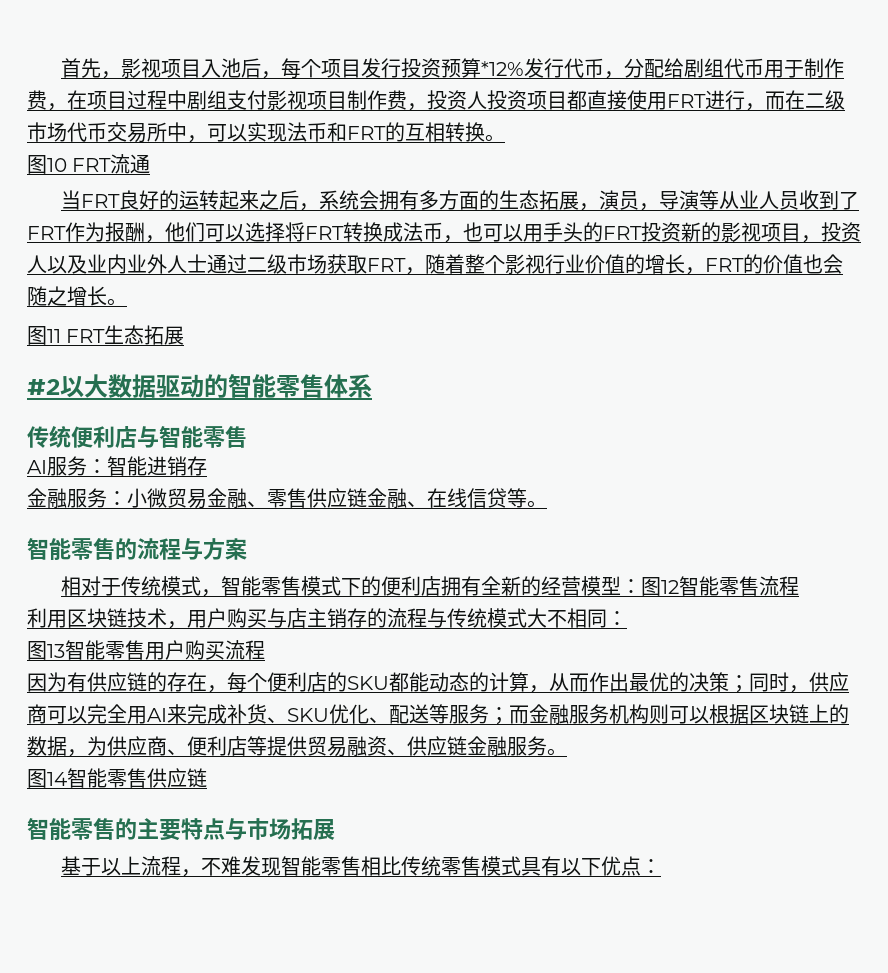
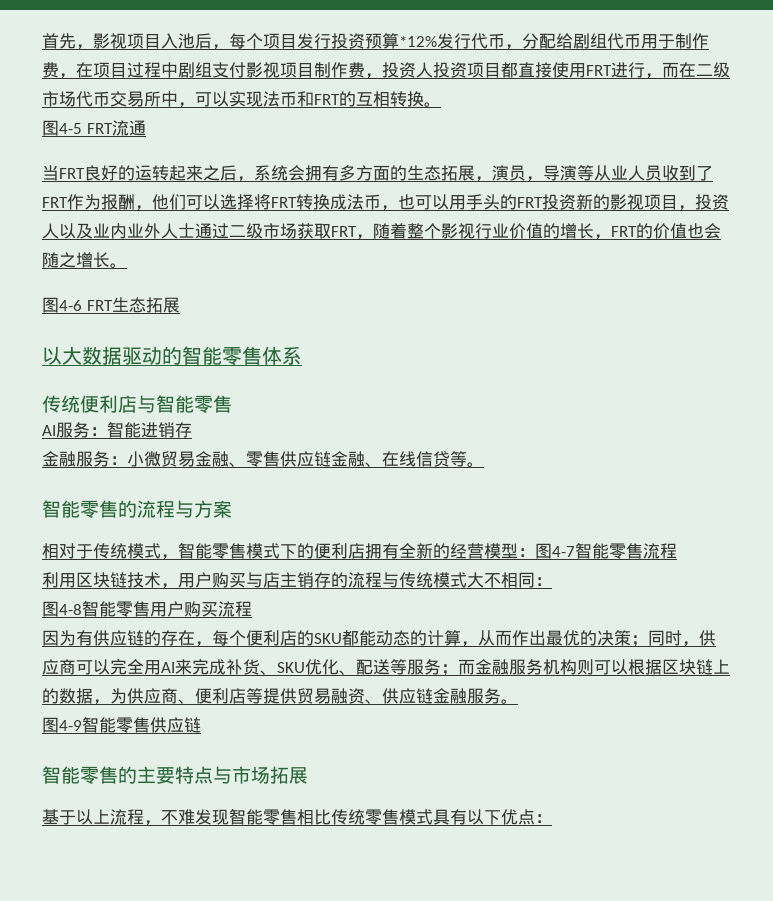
- 图10 FRT流通
+ 图4-5 FRT流通
- 图11 FRT生态拓展
+ 图4-6 FRT生态拓展
- #2以大数据驱动的智能零售体系
+ 以大数据驱动的智能零售体系
- 相对于传统模式，智能零售模式下的便利店拥有全新的经营模型：图12智能零售流程
+ 相对于传统模式，智能零售模式下的便利店拥有全新的经营模型：图4-7智能零售流程
- 图13智能零售用户购买流程
+ 图4-8智能零售用户购买流程
- 图14智能零售供应链
+ 图4-9智能零售供应链

